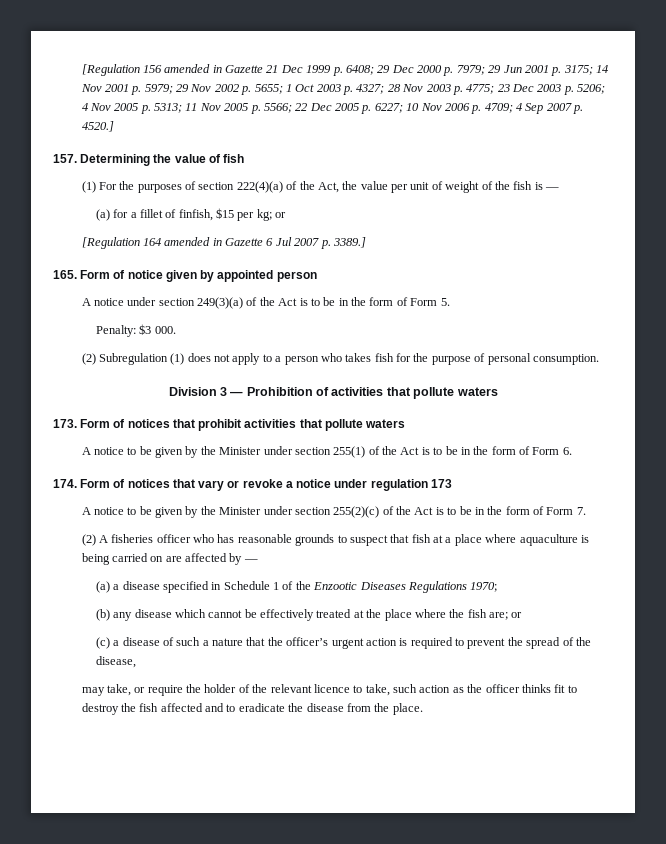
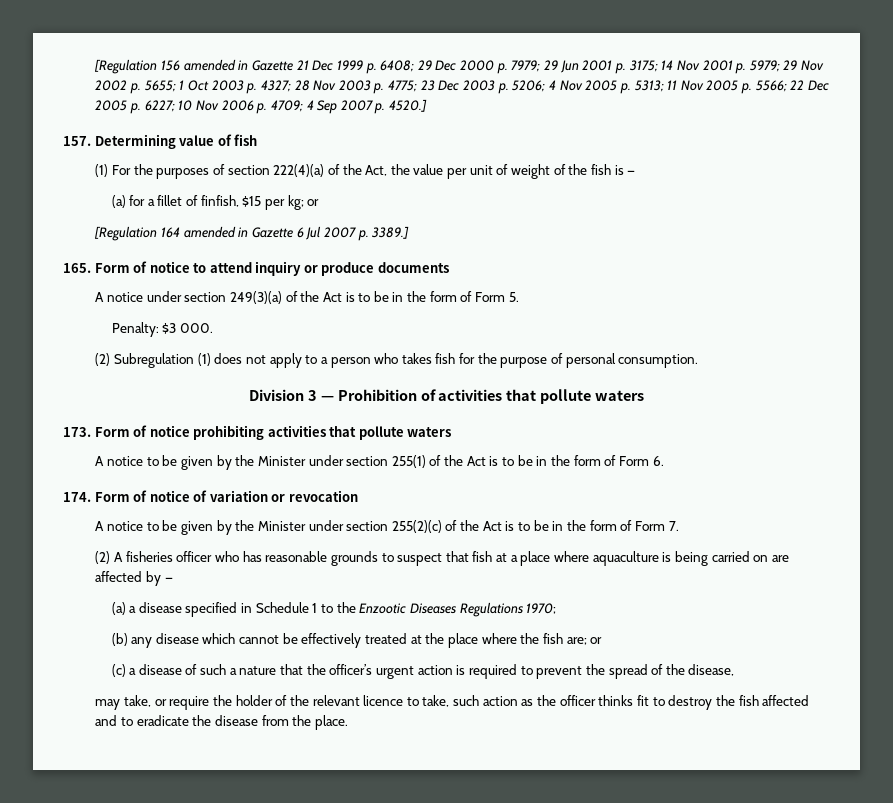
- 157. Determining the value of fish
+ 157. Determining value of fish
- 165. Form of notice given by appointed person
+ 165. Form of notice to attend inquiry or produce documents
- 173. Form of notices that prohibit activities that pollute waters
+ 173. Form of notice prohibiting activities that pollute waters
- 174. Form of notices that vary or revoke a notice under regulation 173
+ 174. Form of notice of variation or revocation
- (a) a disease specified in Schedule 1 of the Enzootic Diseases Regulations 1970;
+ (a) a disease specified in Schedule 1 to the Enzootic Diseases Regulations 1970;

